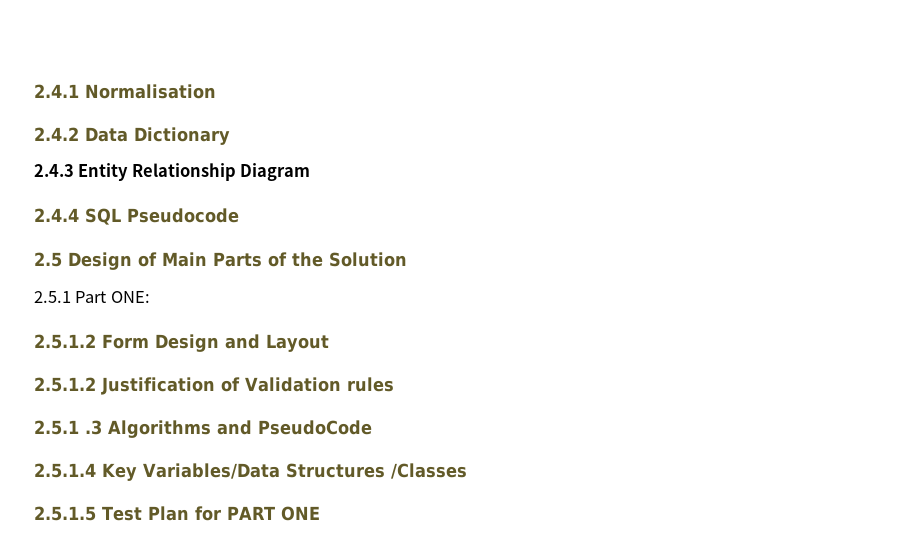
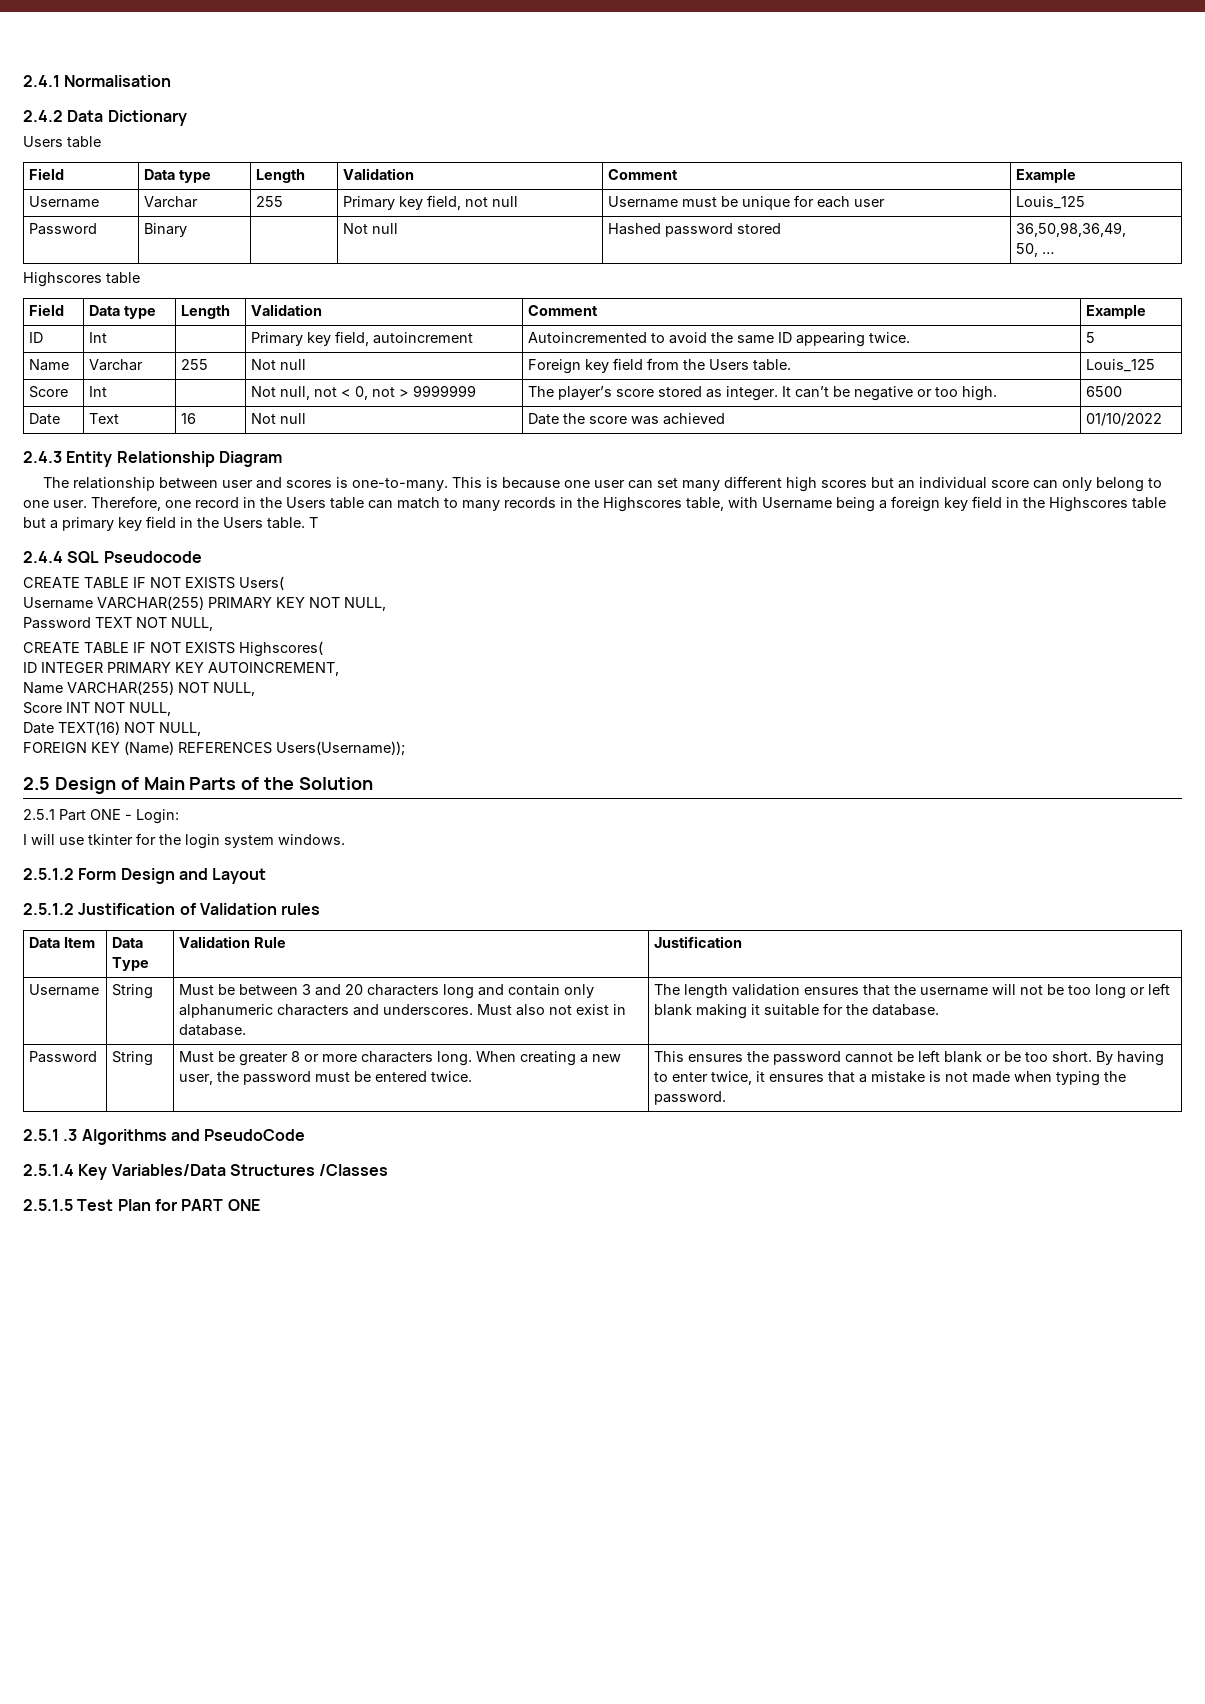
  2.4.2 Data Dictionary
+ Users table
+ Field | Data type | Length | Validation | Comment | Example
+ Username | Varchar | 255 | Primary key field, not null | Username must be unique for each user | Louis_125
+ Password | Binary | | Not null | Hashed password stored | 36,50,98,36,49,
+ 50, …
+ Highscores table
+ Field | Data type | Length | Validation | Comment | Example
+ ID | Int | | Primary key field, autoincrement | Autoincremented to avoid the same ID appearing twice. | 5
+ Name | Varchar | 255 | Not null | Foreign key field from the Users table. | Louis_125
+ Score | Int | | Not null, not < 0, not > 9999999 | The player’s score stored as integer. It can’t be negative or too high. | 6500
+ Date | Text | 16 | Not null | Date the score was achieved | 01/10/2022
  2.4.3 Entity Relationship Diagram
+ The relationship between user and scores is one-to-many. This is because one user can set many different high scores but an individual score can only belong to one user. Therefore, one record in the Users table can match to many records in the Highscores table, with Username being a foreign key field in the Highscores table but a primary key field in the Users table. T
  2.4.4 SQL Pseudocode
+ CREATE TABLE IF NOT EXISTS Users(
+ Username VARCHAR(255) PRIMARY KEY NOT NULL,
+ Password TEXT NOT NULL,
+ CREATE TABLE IF NOT EXISTS Highscores(
+ ID INTEGER PRIMARY KEY AUTOINCREMENT,
+ Name VARCHAR(255) NOT NULL,
+ Score INT NOT NULL,
+ Date TEXT(16) NOT NULL,
+ FOREIGN KEY (Name) REFERENCES Users(Username));
- 2.5.1 Part ONE:
+ 2.5.1 Part ONE - Login:
+ I will use tkinter for the login system windows.
+ Data Item | Data Type | Validation Rule | Justification
+ Username | String | Must be between 3 and 20 characters long and contain only alphanumeric characters and underscores. Must also not exist in database. | The length validation ensures that the username will not be too long or left blank making it suitable for the database.
+ Password | String | Must be greater 8 or more characters long. When creating a new user, the password must be entered twice. | This ensures the password cannot be left blank or be too short. By having to enter twice, it ensures that a mistake is not made when typing the password.

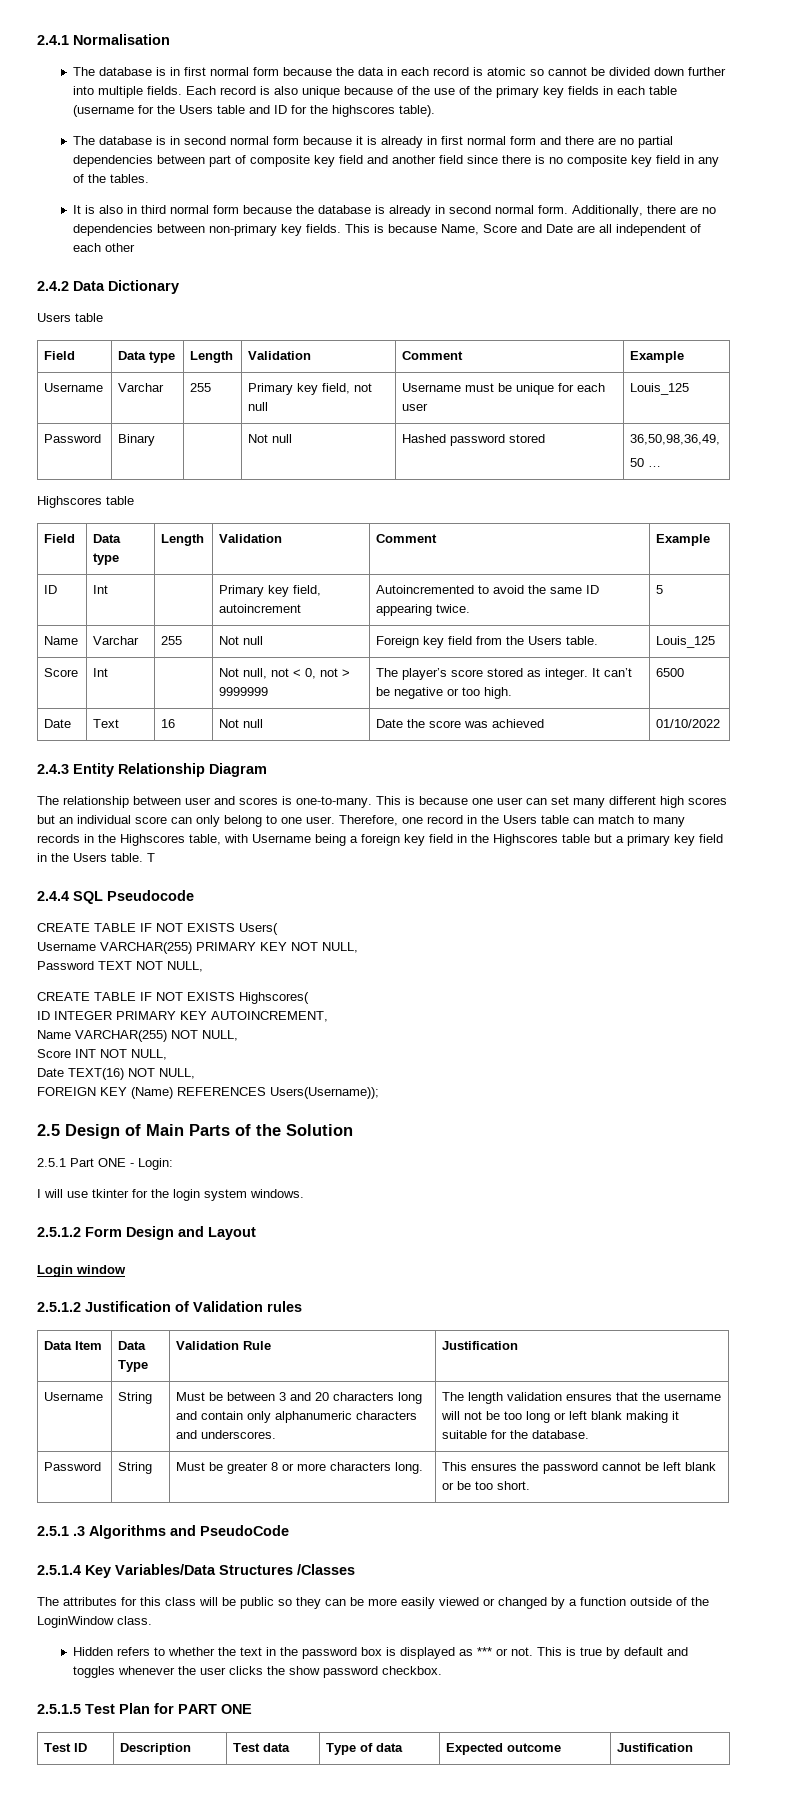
+ The database is in first normal form because the data in each record is atomic so cannot be divided down further into multiple fields. Each record is also unique because of the use of the primary key fields in each table (username for the Users table and ID for the highscores table).
+ The database is in second normal form because it is already in first normal form and there are no partial dependencies between part of composite key field and another field since there is no composite key field in any of the tables.
+ It is also in third normal form because the database is already in second normal form. Additionally, there are no dependencies between non-primary key fields. This is because Name, Score and Date are all independent of each other
  Password | Binary | | Not null | Hashed password stored | 36,50,98,36,49,
- 50, …
+ 50 …
+ Login window
- Must also not exist in database.
- When creating a new user, the password must be entered twice.
- By having to enter twice, it ensures that a mistake is not made when typing the password.
+ The attributes for this class will be public so they can be more easily viewed or changed by a function outside of the LoginWindow class.
+ Hidden refers to whether the text in the password box is displayed as *** or not. This is true by default and toggles whenever the user clicks the show password checkbox.
+ Test ID | Description | Test data | Type of data | Expected outcome | Justification

